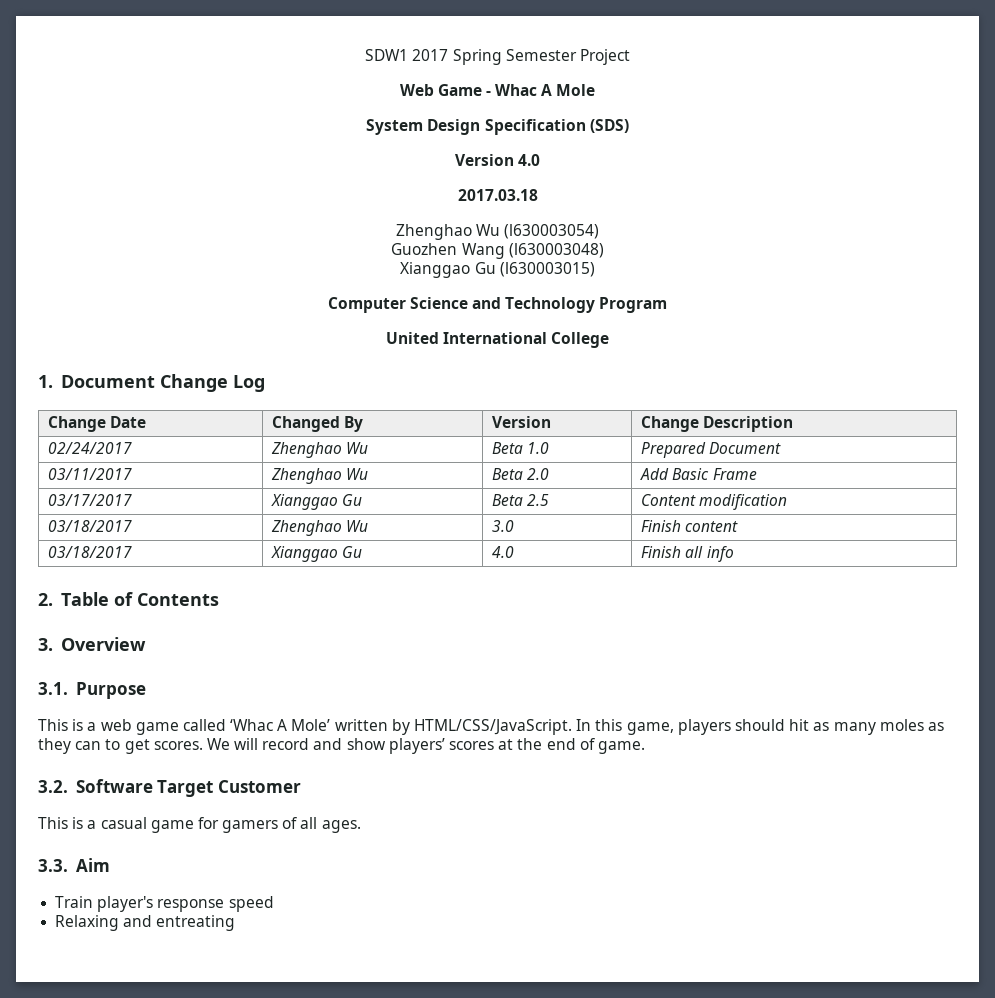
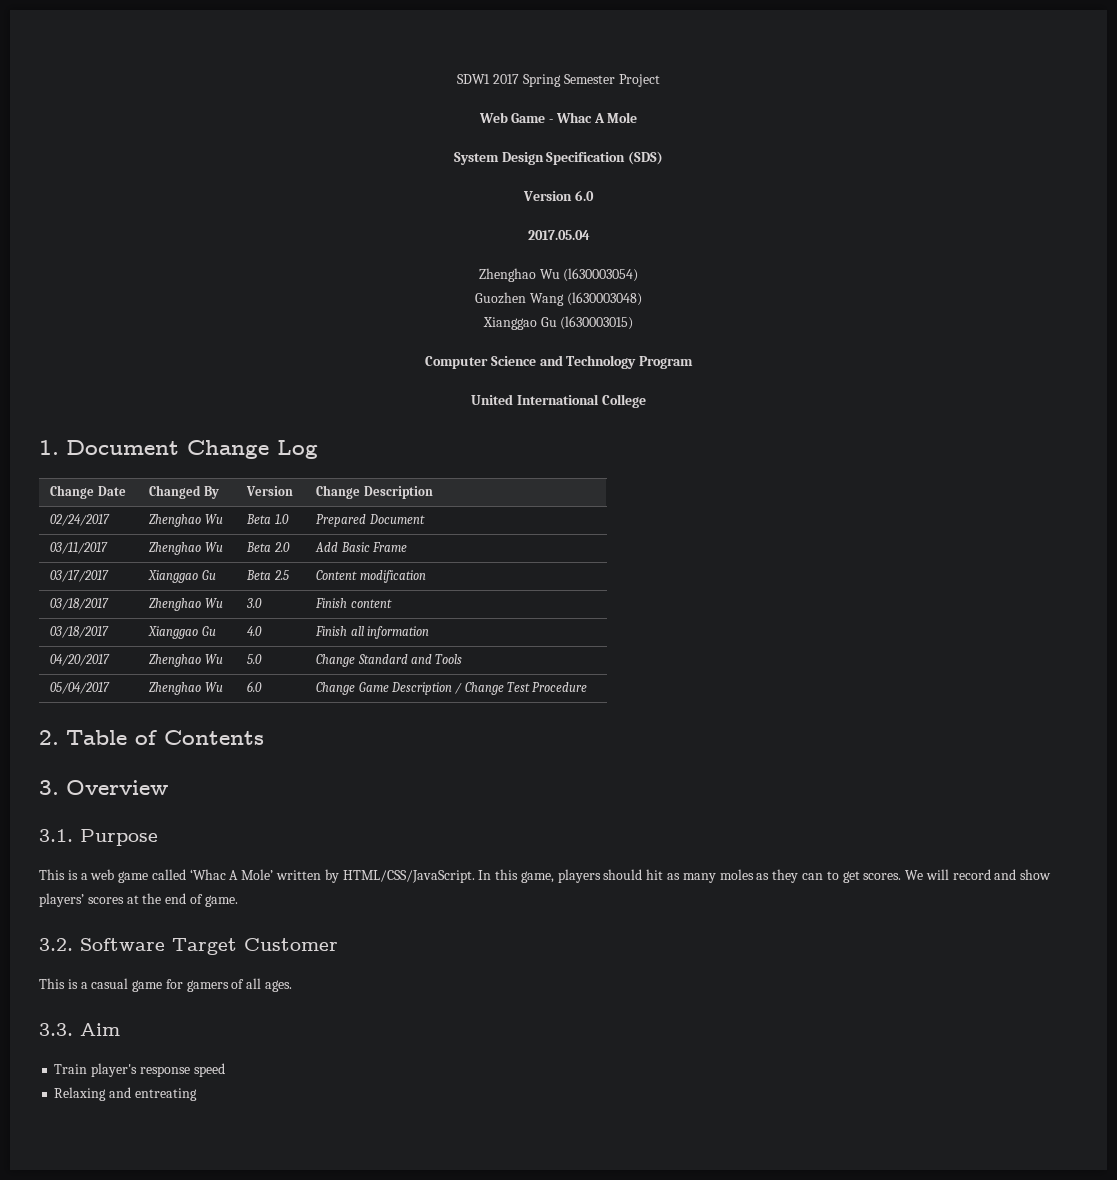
- Version 4.0
- 2017.03.18
+ Version 6.0
+ 2017.05.04
- 03/18/2017 | Xianggao Gu | 4.0 | Finish all info
+ 03/18/2017 | Xianggao Gu | 4.0 | Finish all information
+ 04/20/2017 | Zhenghao Wu | 5.0 | Change Standard and Tools
+ 05/04/2017 | Zhenghao Wu | 6.0 | Change Game Description / Change Test Procedure

